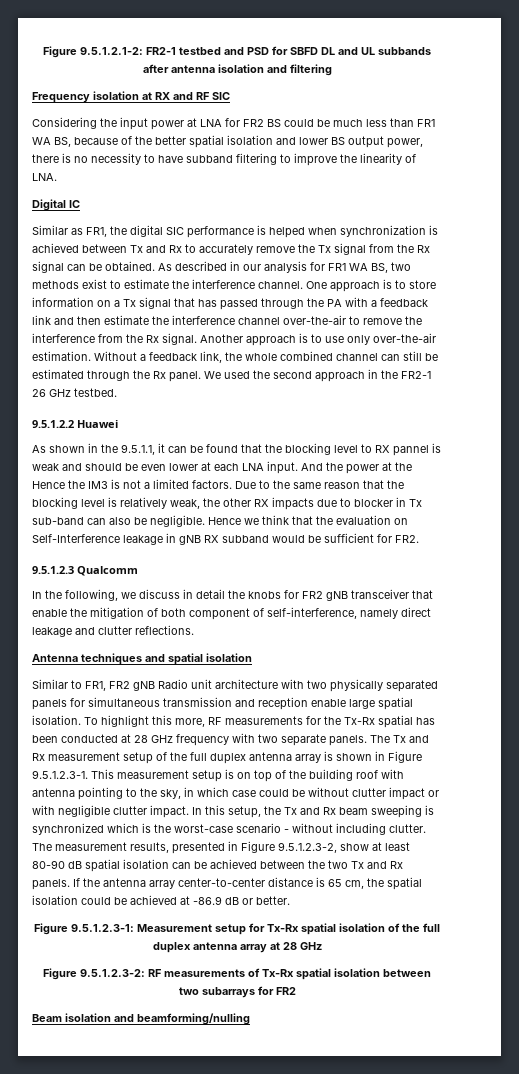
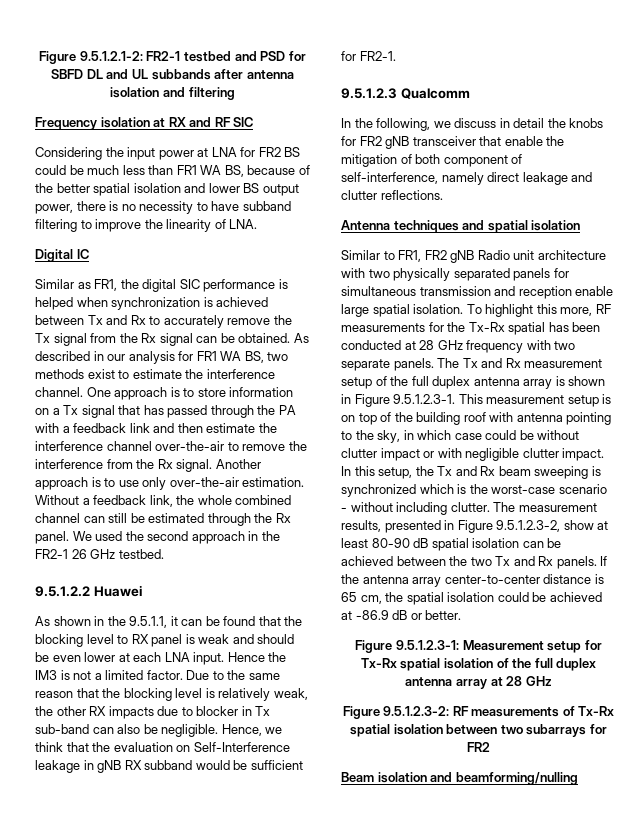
- As shown in the 9.5.1.1, it can be found that the blocking level to RX pannel is weak and should be even lower at each LNA input.
+ As shown in the 9.5.1.1, it can be found that the blocking level to RX panel is weak and should be even lower at each LNA input.
- And the power at the Hence the IM3 is not a limited factors.
+ Hence the IM3 is not a limited factor.
- Hence we think that the evaluation on Self-Interference leakage in gNB RX subband would be sufficient for FR2.
+ Hence, we think that the evaluation on Self-Interference leakage in gNB RX subband would be sufficient for FR2-1.

